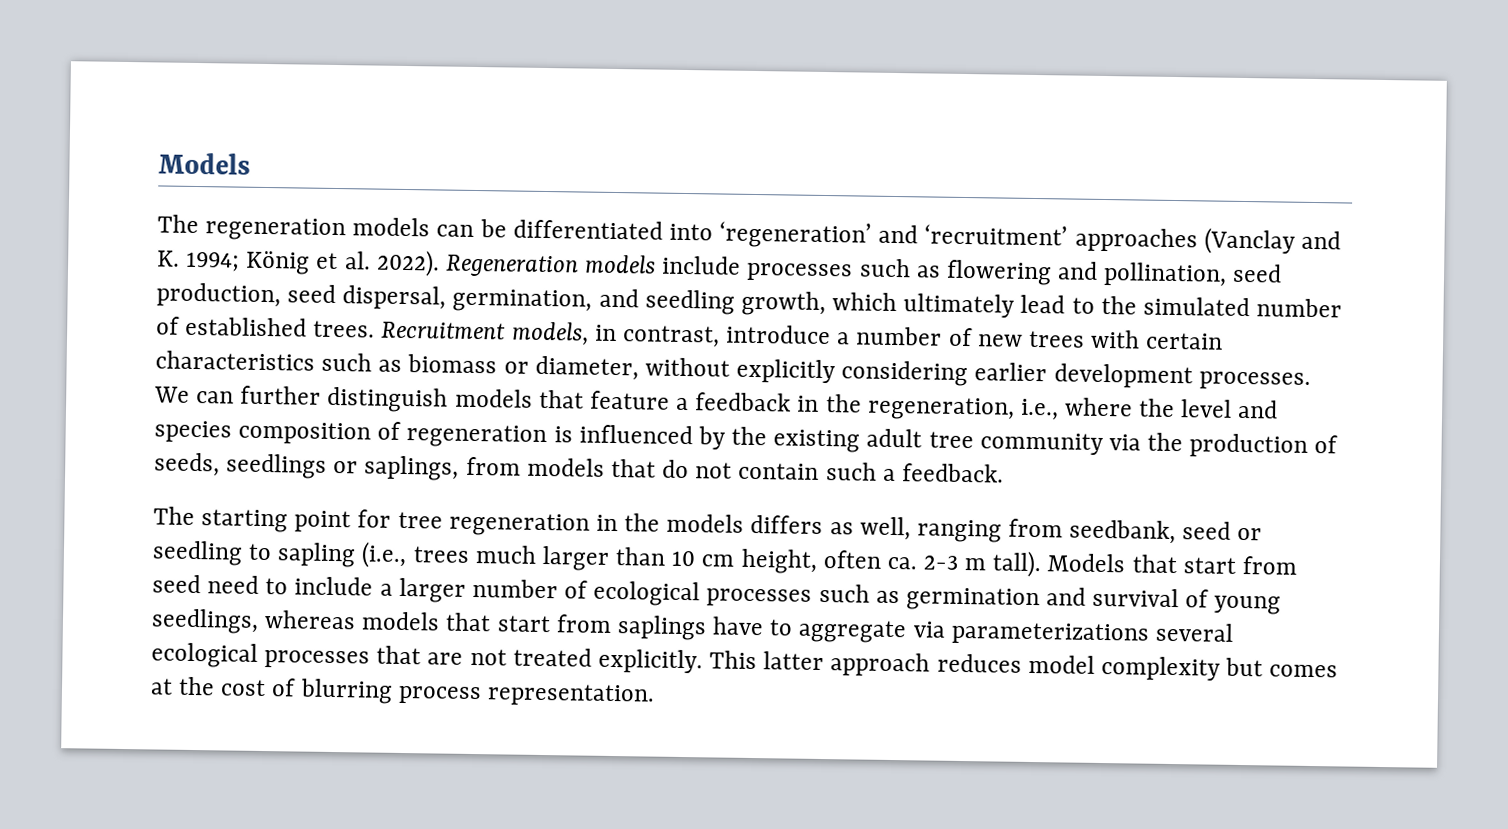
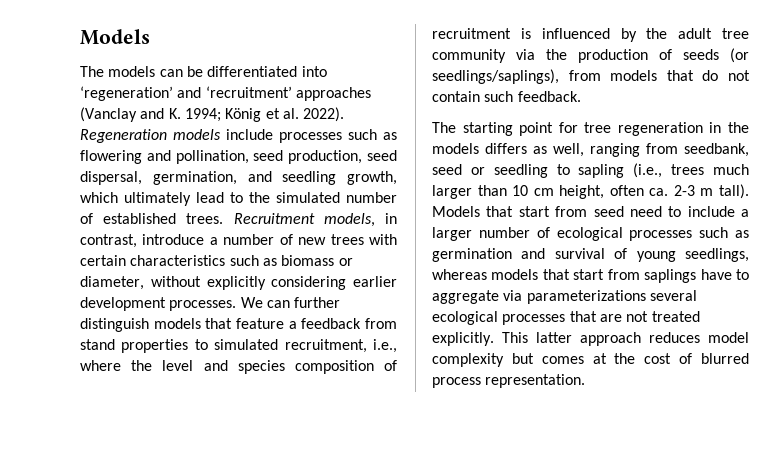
- The regeneration models can be differentiated into ‘regeneration’ and ‘recruitment’ approaches (Vanclay and K. 1994; König et al. 2022).
+ The models can be differentiated into ‘regeneration’ and ‘recruitment’ approaches (Vanclay and K. 1994; König et al. 2022).
- We can further distinguish models that feature a feedback in the regeneration, i.e., where the level and species composition of regeneration is influenced by the existing adult tree community via the production of seeds, seedlings or saplings, from models that do not contain such a feedback.
+ We can further distinguish models that feature a feedback from stand properties to simulated recruitment, i.e., where the level and species composition of recruitment is influenced by the adult tree community via the production of seeds (or seedlings/saplings), from models that do not contain such feedback.
- This latter approach reduces model complexity but comes at the cost of blurring process representation.
+ This latter approach reduces model complexity but comes at the cost of blurred process representation.

